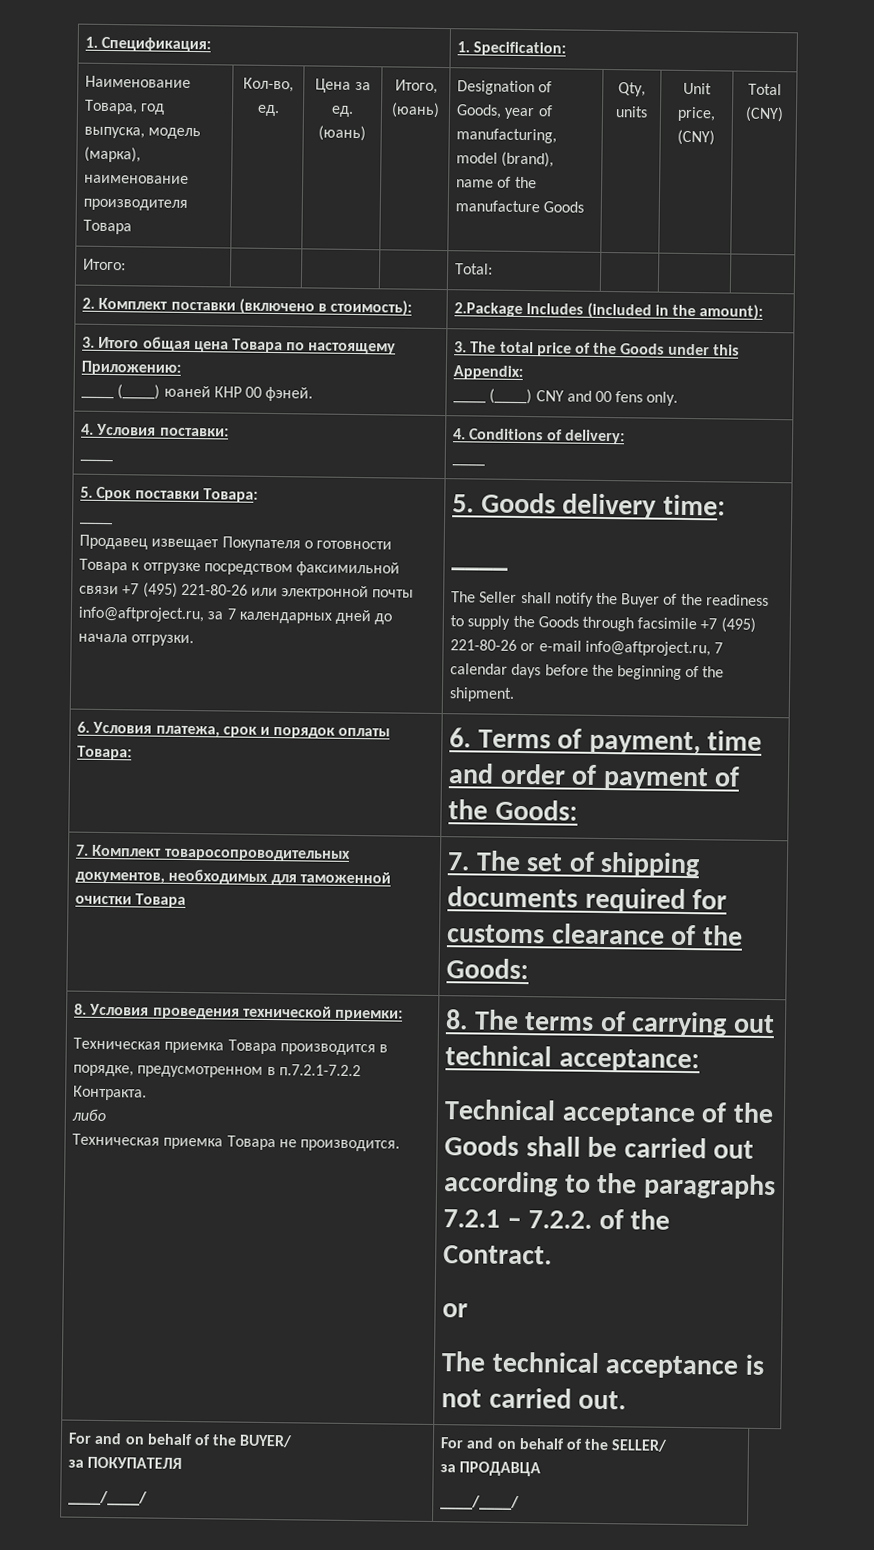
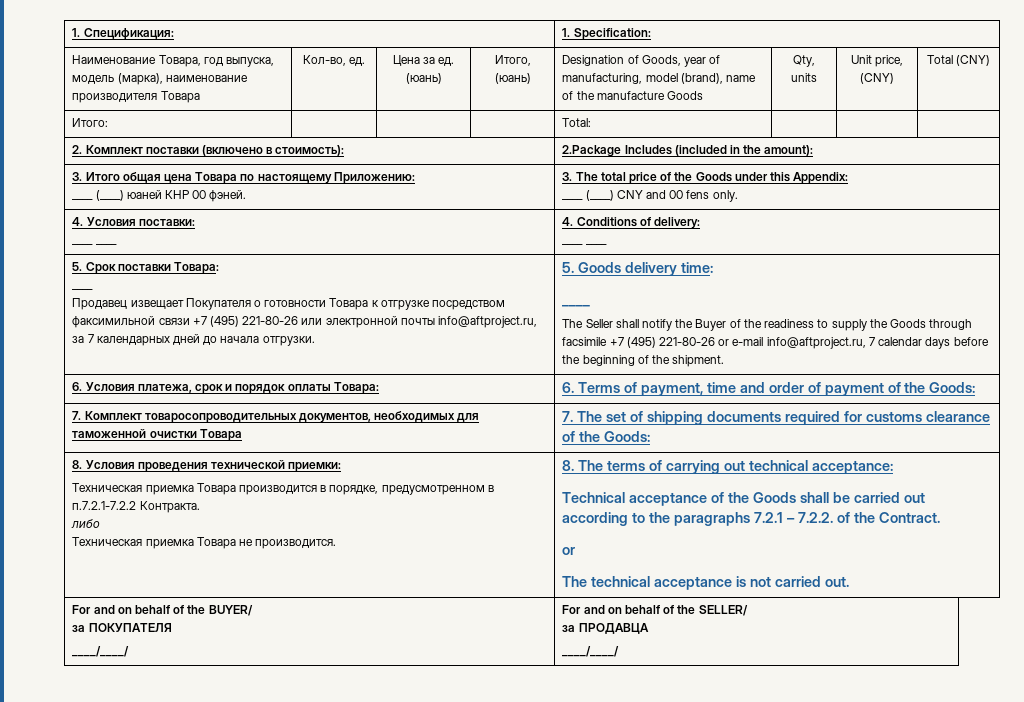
  4. Условия поставки:
- ____ | 4. Conditions of delivery:
- ____
+ ____ ____ | 4. Conditions of delivery:
+ ____ ____

